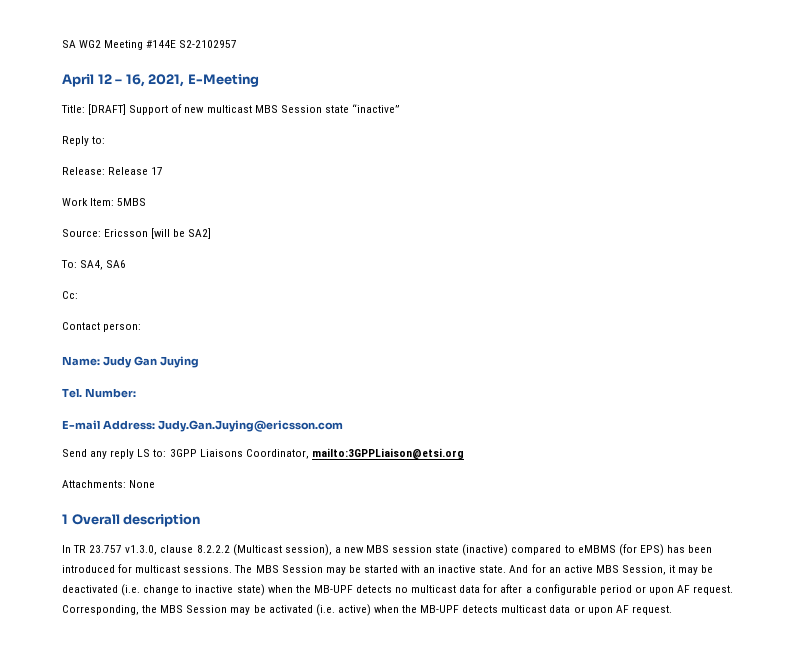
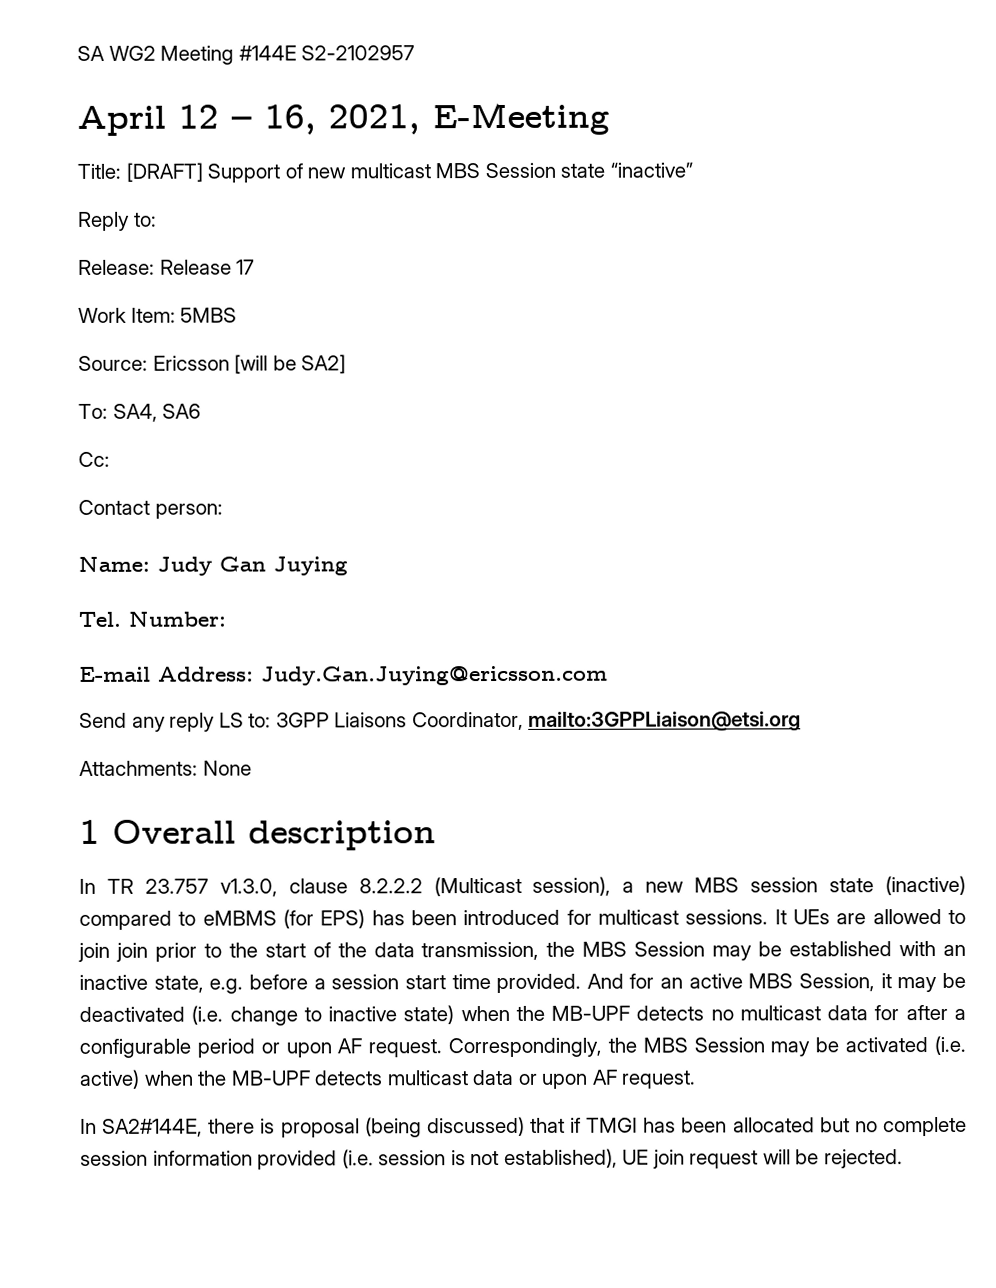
- The MBS Session may be started with an inactive state.
+ It UEs are allowed to join join prior to the start of the data transmission, the MBS Session may be established with an inactive state, e.g. before a session start time provided.
- Corresponding, the MBS Session may be activated (i.e. active) when the MB-UPF detects multicast data or upon AF request.
+ Correspondingly, the MBS Session may be activated (i.e. active) when the MB-UPF detects multicast data or upon AF request.
+ In SA2#144E, there is proposal (being discussed) that if TMGI has been allocated but no complete session information provided (i.e. session is not established), UE join request will be rejected.

